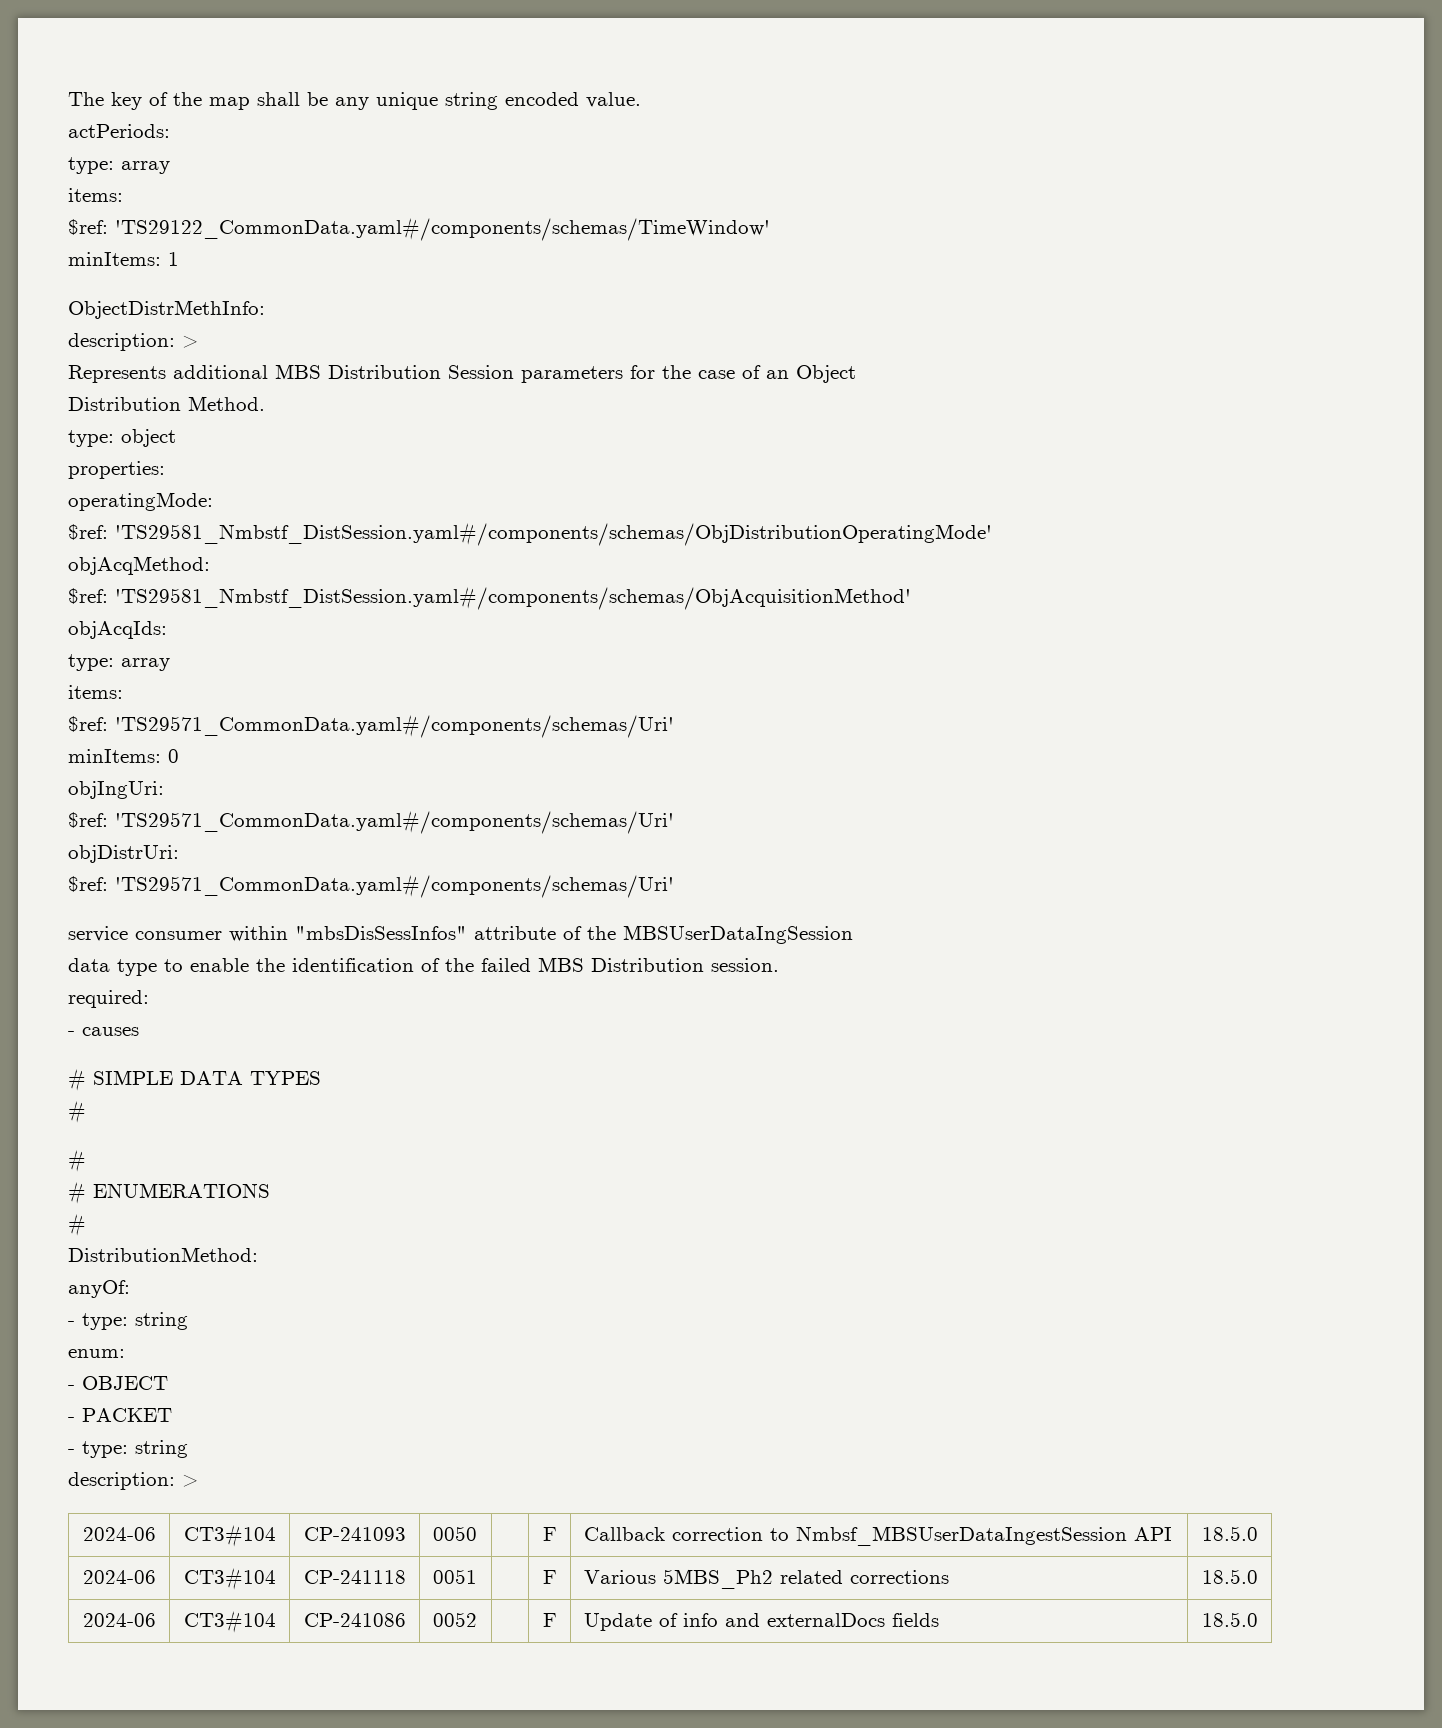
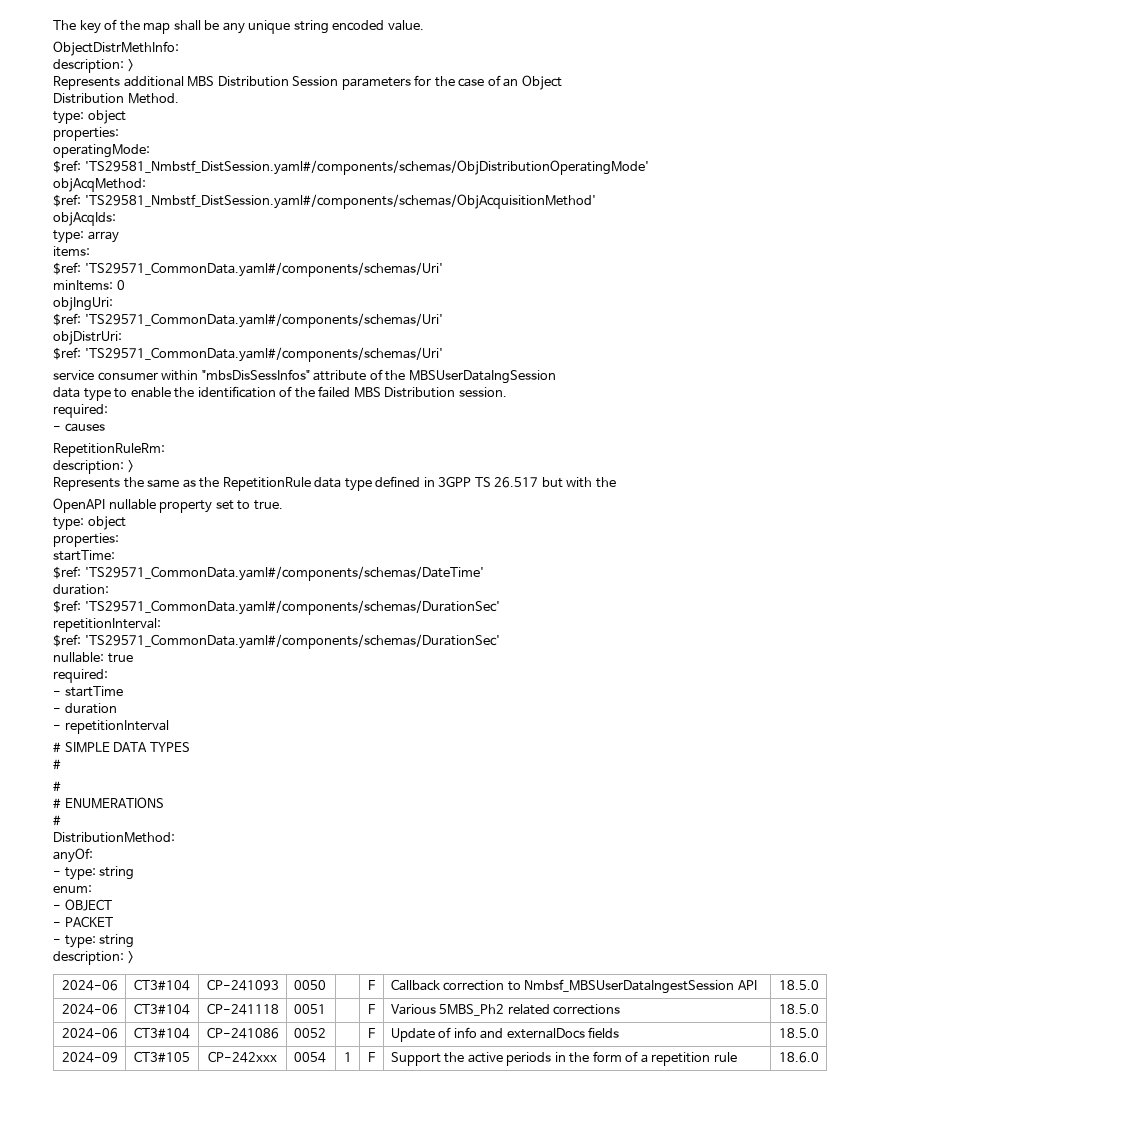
- actPeriods:
- type: array
- items:
- $ref: 'TS29122_CommonData.yaml#/components/schemas/TimeWindow'
- minItems: 1
+ RepetitionRuleRm:
+ description: >
+ Represents the same as the RepetitionRule data type defined in 3GPP TS 26.517 but with the
+ OpenAPI nullable property set to true.
+ type: object
+ properties:
+ startTime:
+ $ref: 'TS29571_CommonData.yaml#/components/schemas/DateTime'
+ duration:
+ $ref: 'TS29571_CommonData.yaml#/components/schemas/DurationSec'
+ repetitionInterval:
+ $ref: 'TS29571_CommonData.yaml#/components/schemas/DurationSec'
+ nullable: true
+ required:
+ - startTime
+ - duration
+ - repetitionInterval
+ 2024-09 | CT3#105 | CP-242xxx | 0054 | 1 | F | Support the active periods in the form of a repetition rule | 18.6.0

